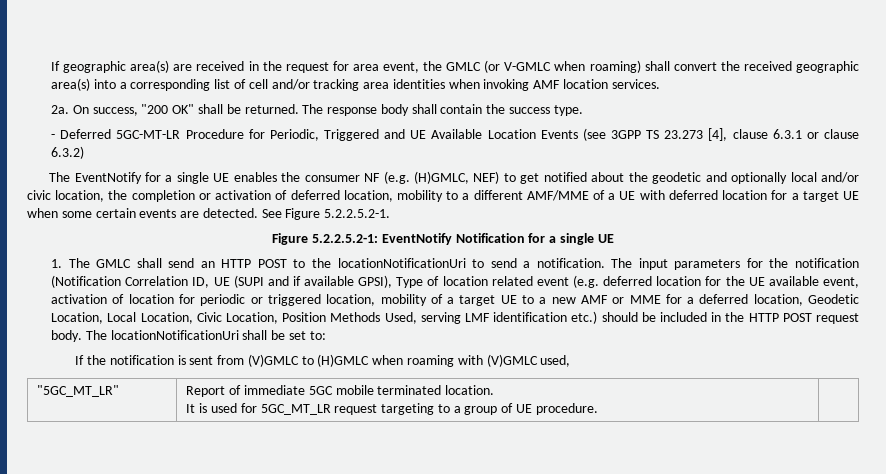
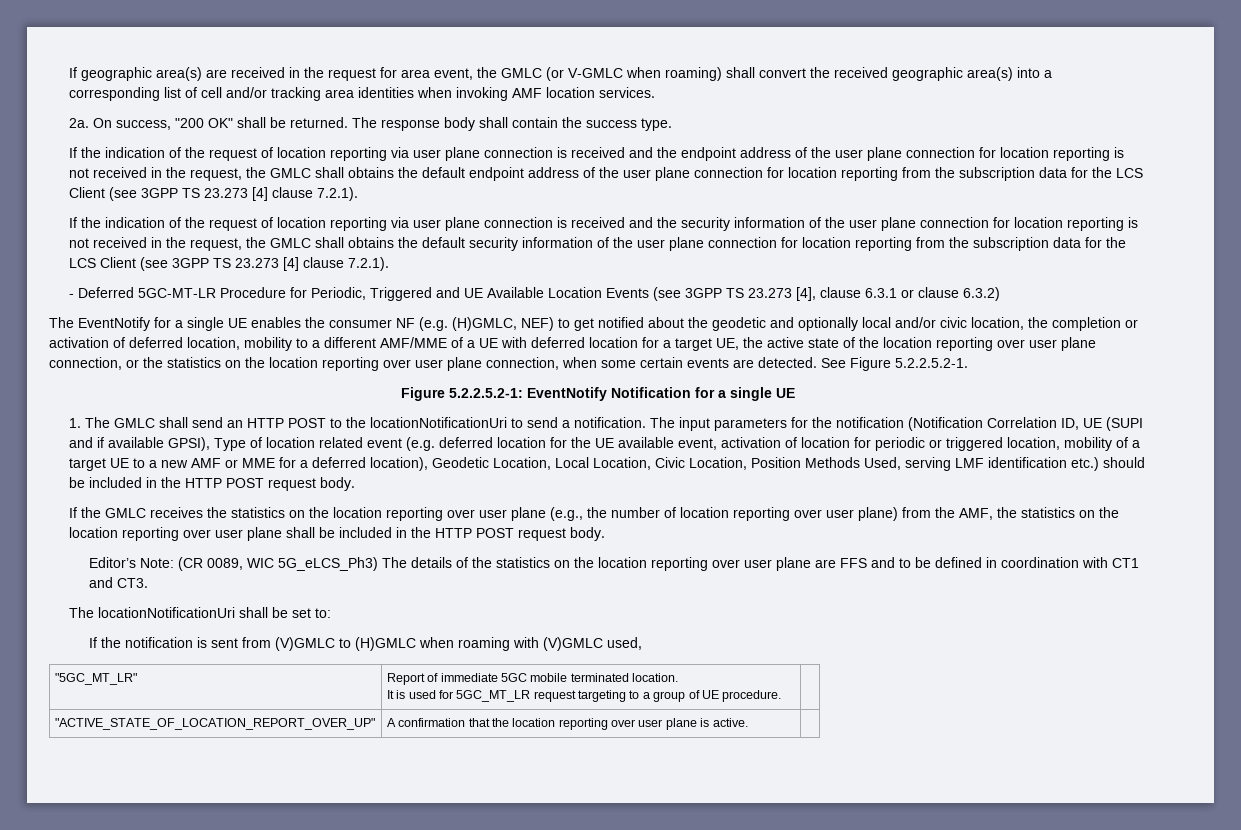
+ If the indication of the request of location reporting via user plane connection is received and the endpoint address of the user plane connection for location reporting is not received in the request, the GMLC shall obtains the default endpoint address of the user plane connection for location reporting from the subscription data for the LCS Client (see 3GPP TS 23.273 [4] clause 7.2.1).
+ If the indication of the request of location reporting via user plane connection is received and the security information of the user plane connection for location reporting is not received in the request, the GMLC shall obtains the default security information of the user plane connection for location reporting from the subscription data for the LCS Client (see 3GPP TS 23.273 [4] clause 7.2.1).
- The EventNotify for a single UE enables the consumer NF (e.g. (H)GMLC, NEF) to get notified about the geodetic and optionally local and/or civic location, the completion or activation of deferred location, mobility to a different AMF/MME of a UE with deferred location for a target UE when some certain events are detected.
+ The EventNotify for a single UE enables the consumer NF (e.g. (H)GMLC, NEF) to get notified about the geodetic and optionally local and/or civic location, the completion or activation of deferred location, mobility to a different AMF/MME of a UE with deferred location for a target UE, the active state of the location reporting over user plane connection, or the statistics on the location reporting over user plane connection, when some certain events are detected.
- The input parameters for the notification (Notification Correlation ID, UE (SUPI and if available GPSI), Type of location related event (e.g. deferred location for the UE available event, activation of location for periodic or triggered location, mobility of a target UE to a new AMF or MME for a deferred location, Geodetic Location, Local Location, Civic Location, Position Methods Used, serving LMF identification etc.) should be included in the HTTP POST request body. The locationNotificationUri shall be set to:
+ The input parameters for the notification (Notification Correlation ID, UE (SUPI and if available GPSI), Type of location related event (e.g. deferred location for the UE available event, activation of location for periodic or triggered location, mobility of a target UE to a new AMF or MME for a deferred location), Geodetic Location, Local Location, Civic Location, Position Methods Used, serving LMF identification etc.) should be included in the HTTP POST request body.
+ If the GMLC receives the statistics on the location reporting over user plane (e.g., the number of location reporting over user plane) from the AMF, the statistics on the location reporting over user plane shall be included in the HTTP POST request body.
+ Editor’s Note: (CR 0089, WIC 5G_eLCS_Ph3) The details of the statistics on the location reporting over user plane are FFS and to be defined in coordination with CT1 and CT3.
+ The locationNotificationUri shall be set to:
+ "ACTIVE_STATE_OF_LOCATION_REPORT_OVER_UP" | A confirmation that the location reporting over user plane is active. |

